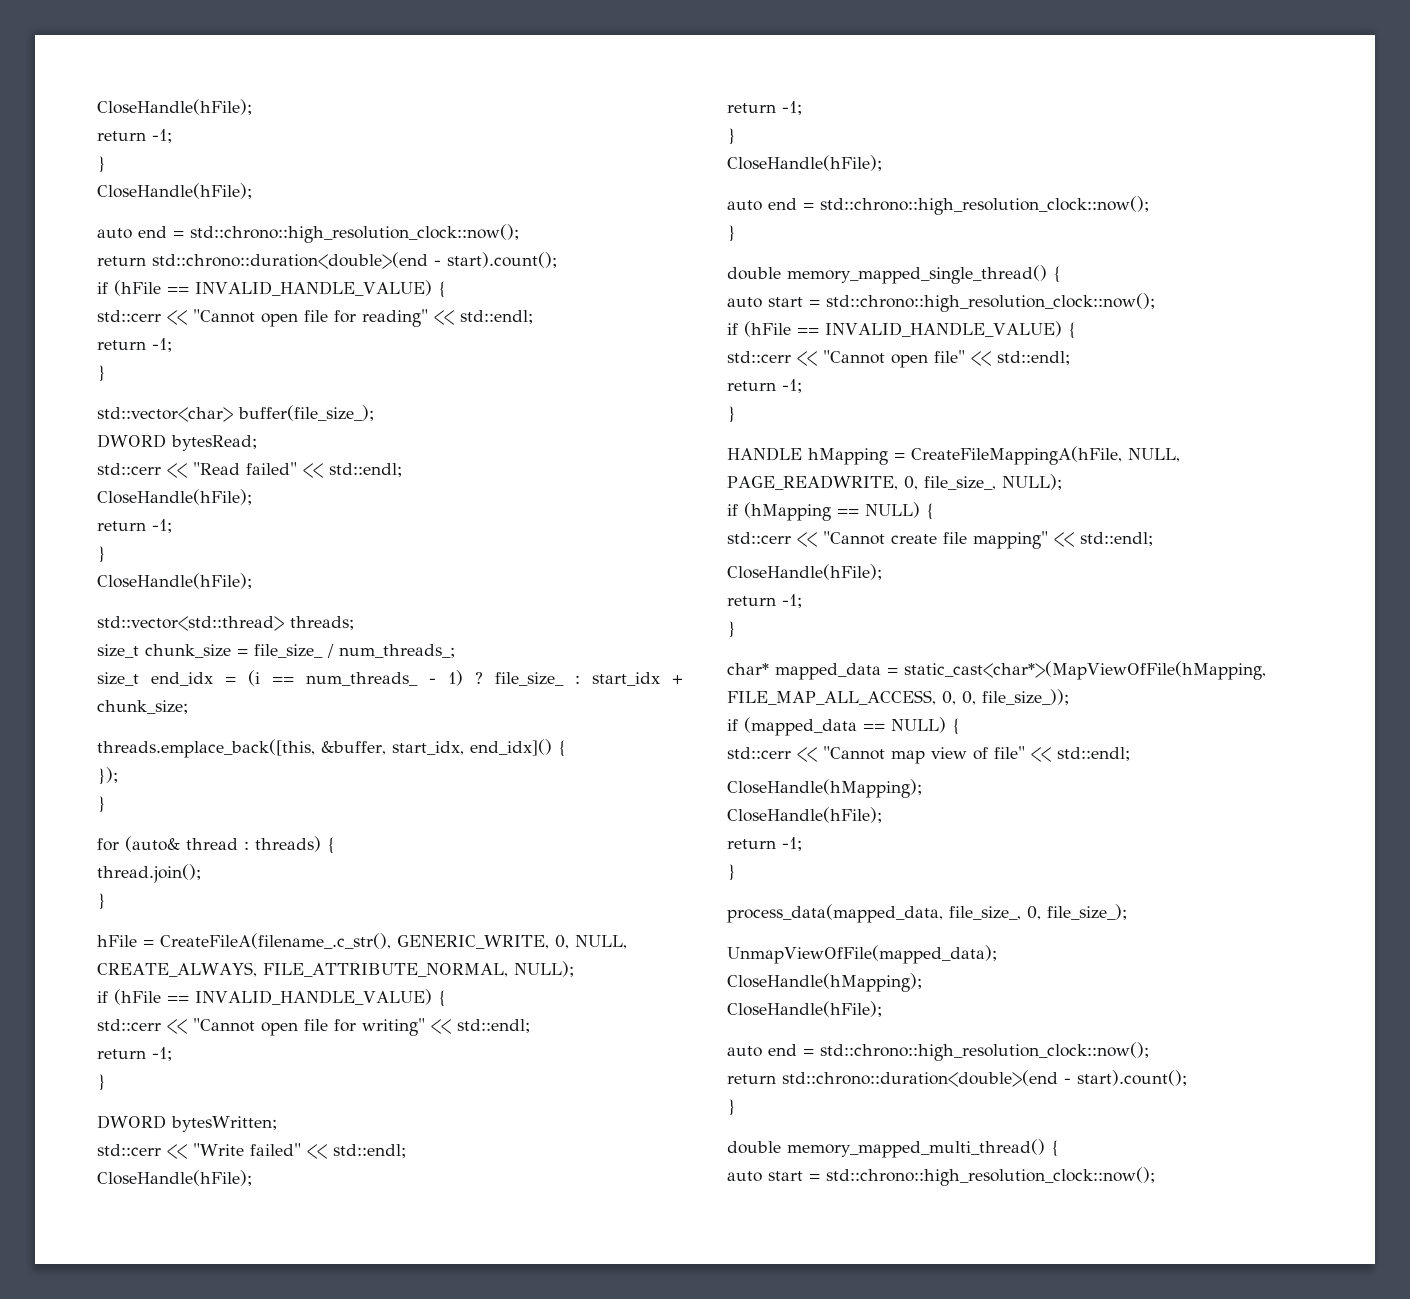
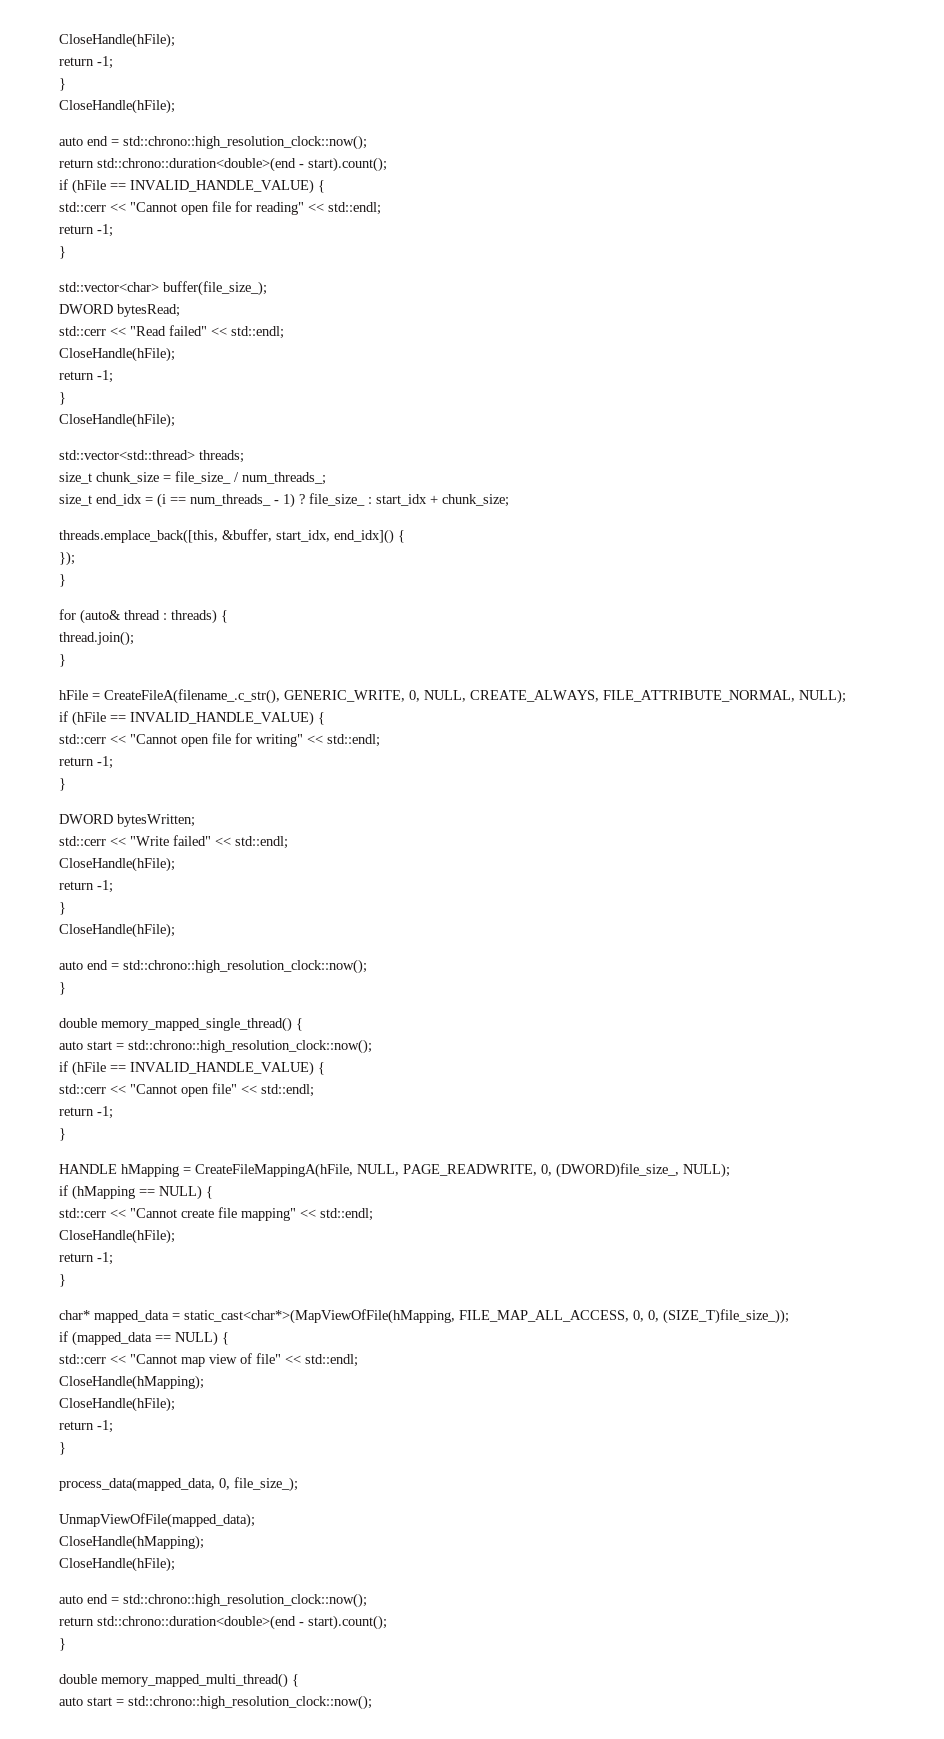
- HANDLE hMapping = CreateFileMappingA(hFile, NULL, PAGE_READWRITE, 0, file_size_, NULL);
+ HANDLE hMapping = CreateFileMappingA(hFile, NULL, PAGE_READWRITE, 0, (DWORD)file_size_, NULL);
- char* mapped_data = static_cast<char*>(MapViewOfFile(hMapping, FILE_MAP_ALL_ACCESS, 0, 0, file_size_));
+ char* mapped_data = static_cast<char*>(MapViewOfFile(hMapping, FILE_MAP_ALL_ACCESS, 0, 0, (SIZE_T)file_size_));
- process_data(mapped_data, file_size_, 0, file_size_);
+ process_data(mapped_data, 0, file_size_);

